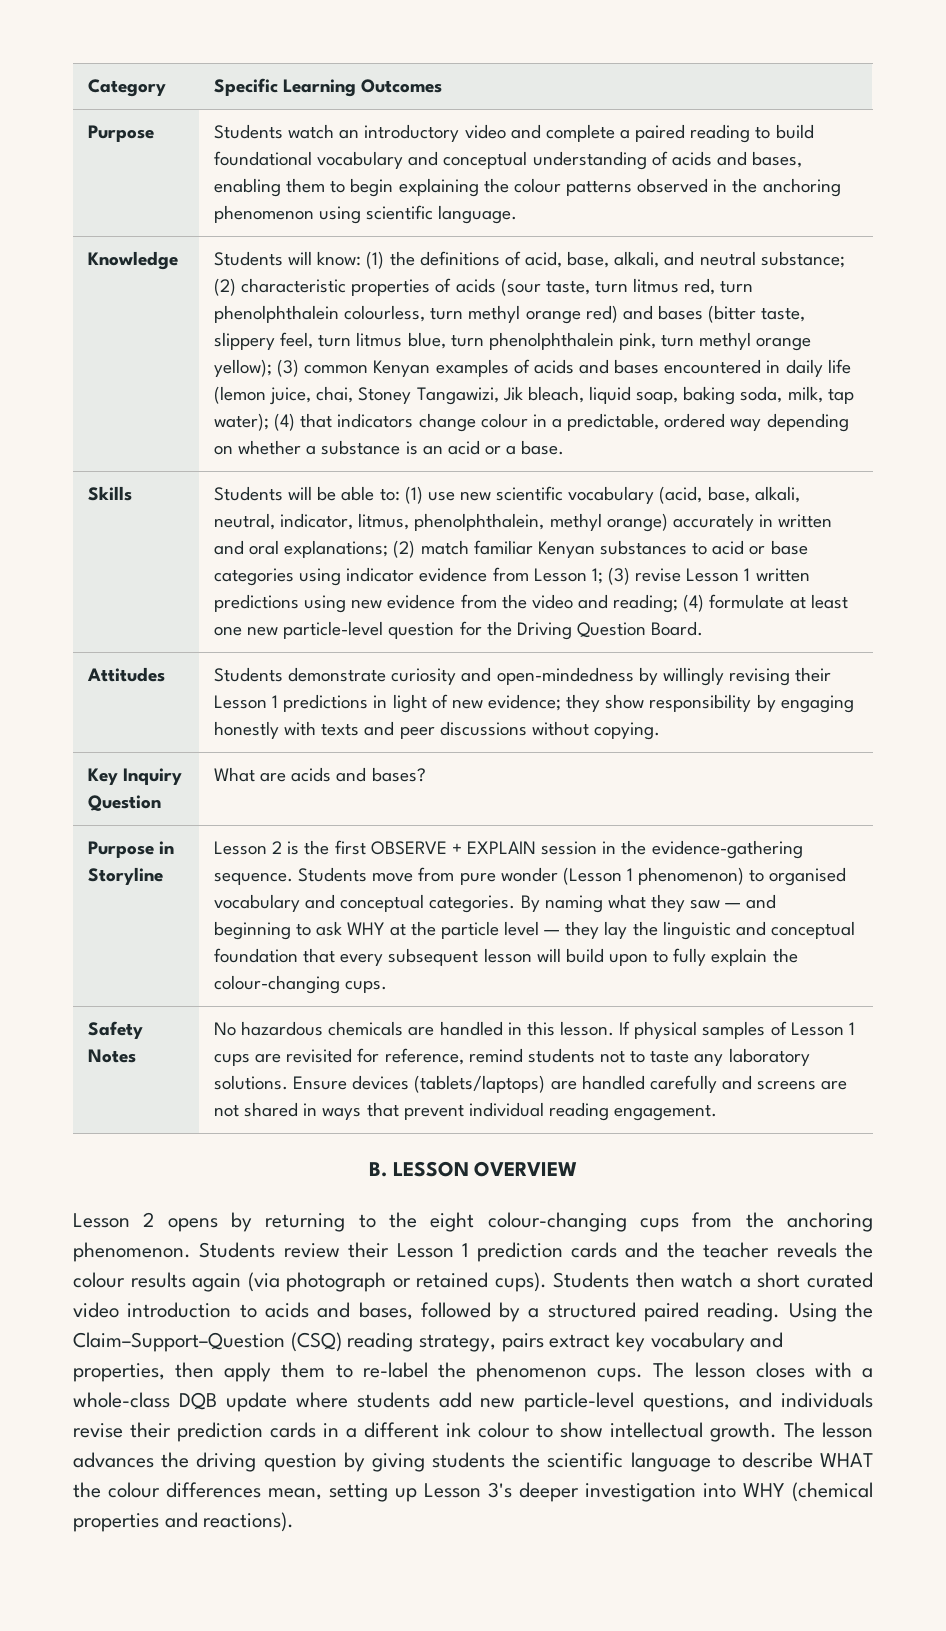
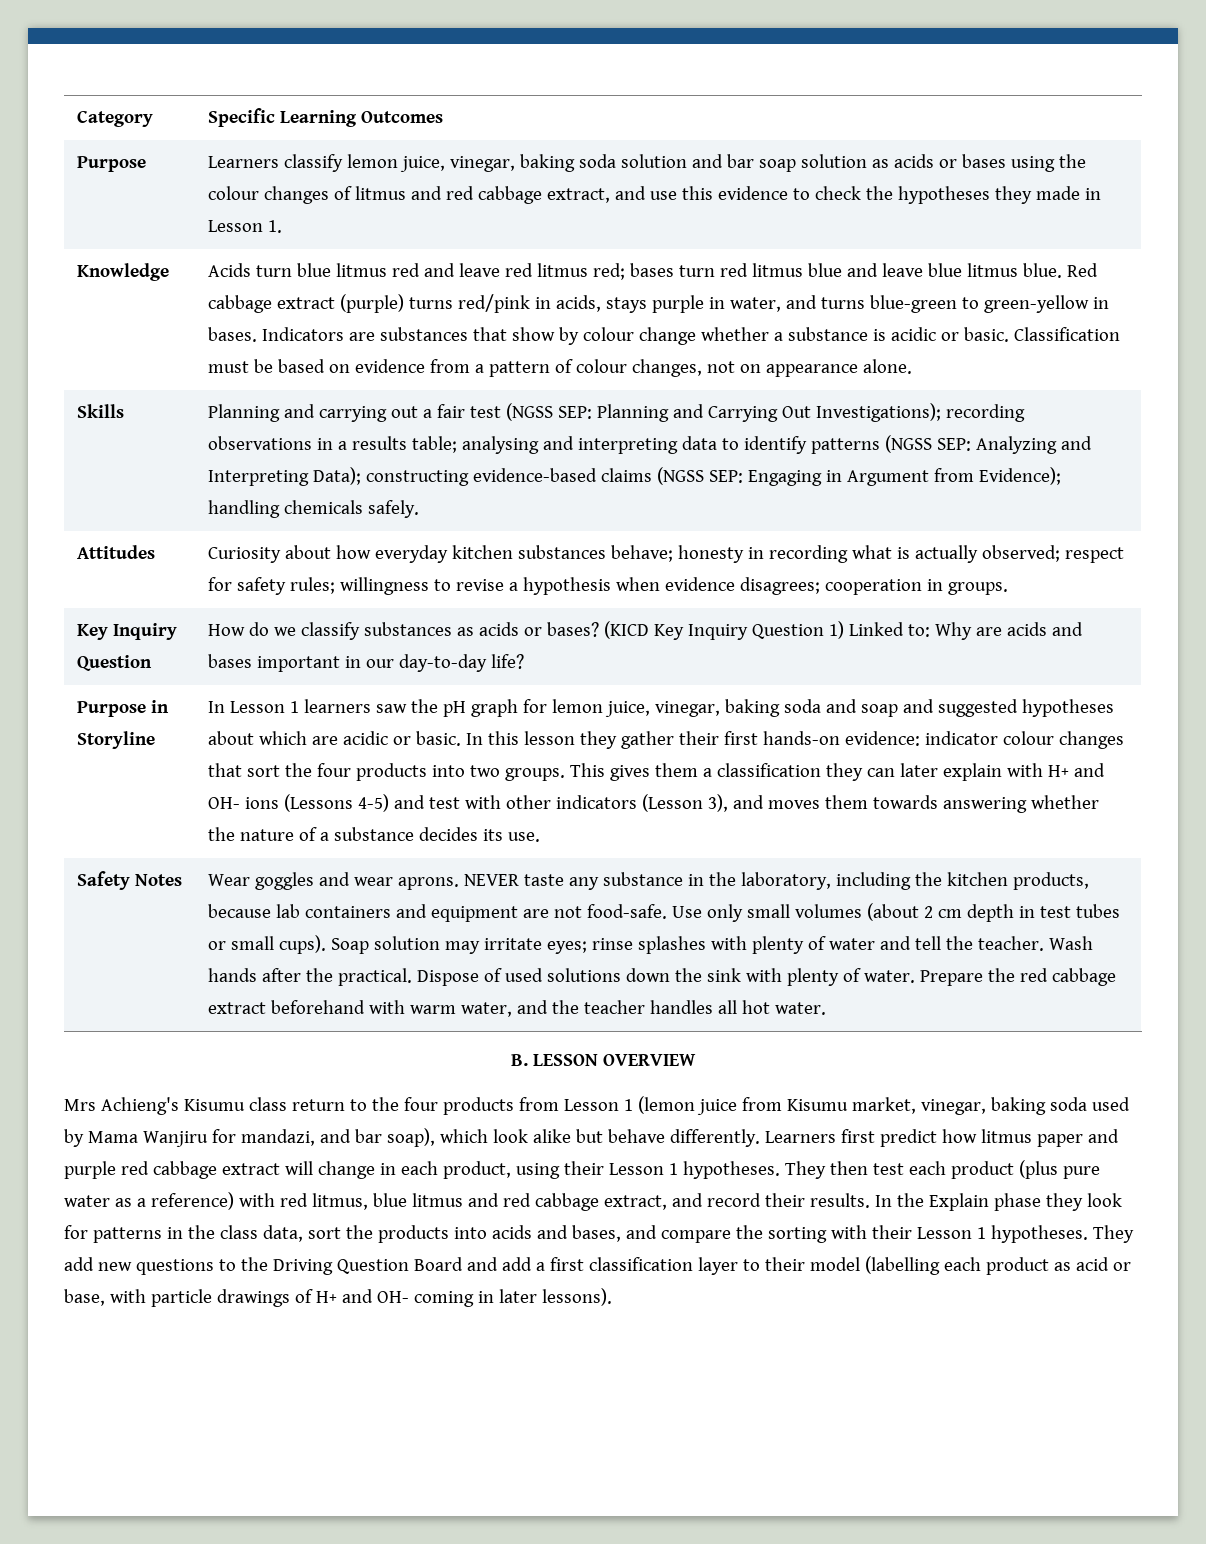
- Purpose | Students watch an introductory video and complete a paired reading to build foundational vocabulary and conceptual understanding of acids and bases, enabling them to begin explaining the colour patterns observed in the anchoring phenomenon using scientific language.
- Knowledge | Students will know: (1) the definitions of acid, base, alkali, and neutral substance; (2) characteristic properties of acids (sour taste, turn litmus red, turn phenolphthalein colourless, turn methyl orange red) and bases (bitter taste, slippery feel, turn litmus blue, turn phenolphthalein pink, turn methyl orange yellow); (3) common Kenyan examples of acids and bases encountered in daily life (lemon juice, chai, Stoney Tangawizi, Jik bleach, liquid soap, baking soda, milk, tap water); (4) that indicators change colour in a predictable, ordered way depending on whether a substance is an acid or a base.
- Skills | Students will be able to: (1) use new scientific vocabulary (acid, base, alkali, neutral, indicator, litmus, phenolphthalein, methyl orange) accurately in written and oral explanations; (2) match familiar Kenyan substances to acid or base categories using indicator evidence from Lesson 1; (3) revise Lesson 1 written predictions using new evidence from the video and reading; (4) formulate at least one new particle-level question for the Driving Question Board.
- Attitudes | Students demonstrate curiosity and open-mindedness by willingly revising their Lesson 1 predictions in light of new evidence; they show responsibility by engaging honestly with texts and peer discussions without copying.
- Key Inquiry Question | What are acids and bases?
- Purpose in Storyline | Lesson 2 is the first OBSERVE + EXPLAIN session in the evidence-gathering sequence. Students move from pure wonder (Lesson 1 phenomenon) to organised vocabulary and conceptual categories. By naming what they saw — and beginning to ask WHY at the particle level — they lay the linguistic and conceptual foundation that every subsequent lesson will build upon to fully explain the colour-changing cups.
- Safety Notes | No hazardous chemicals are handled in this lesson. If physical samples of Lesson 1 cups are revisited for reference, remind students not to taste any laboratory solutions. Ensure devices (tablets/laptops) are handled carefully and screens are not shared in ways that prevent individual reading engagement.
+ Purpose | Learners classify lemon juice, vinegar, baking soda solution and bar soap solution as acids or bases using the colour changes of litmus and red cabbage extract, and use this evidence to check the hypotheses they made in Lesson 1.
+ Knowledge | Acids turn blue litmus red and leave red litmus red; bases turn red litmus blue and leave blue litmus blue. Red cabbage extract (purple) turns red/pink in acids, stays purple in water, and turns blue-green to green-yellow in bases. Indicators are substances that show by colour change whether a substance is acidic or basic. Classification must be based on evidence from a pattern of colour changes, not on appearance alone.
+ Skills | Planning and carrying out a fair test (NGSS SEP: Planning and Carrying Out Investigations); recording observations in a results table; analysing and interpreting data to identify patterns (NGSS SEP: Analyzing and Interpreting Data); constructing evidence-based claims (NGSS SEP: Engaging in Argument from Evidence); handling chemicals safely.
+ Attitudes | Curiosity about how everyday kitchen substances behave; honesty in recording what is actually observed; respect for safety rules; willingness to revise a hypothesis when evidence disagrees; cooperation in groups.
+ Key Inquiry Question | How do we classify substances as acids or bases? (KICD Key Inquiry Question 1) Linked to: Why are acids and bases important in our day-to-day life?
+ Purpose in Storyline | In Lesson 1 learners saw the pH graph for lemon juice, vinegar, baking soda and soap and suggested hypotheses about which are acidic or basic. In this lesson they gather their first hands-on evidence: indicator colour changes that sort the four products into two groups. This gives them a classification they can later explain with H+ and OH- ions (Lessons 4-5) and test with other indicators (Lesson 3), and moves them towards answering whether the nature of a substance decides its use.
+ Safety Notes | Wear goggles and wear aprons. NEVER taste any substance in the laboratory, including the kitchen products, because lab containers and equipment are not food-safe. Use only small volumes (about 2 cm depth in test tubes or small cups). Soap solution may irritate eyes; rinse splashes with plenty of water and tell the teacher. Wash hands after the practical. Dispose of used solutions down the sink with plenty of water. Prepare the red cabbage extract beforehand with warm water, and the teacher handles all hot water.
  B. LESSON OVERVIEW
- Lesson 2 opens by returning to the eight colour-changing cups from the anchoring phenomenon. Students review their Lesson 1 prediction cards and the teacher reveals the colour results again (via photograph or retained cups). Students then watch a short curated video introduction to acids and bases, followed by a structured paired reading. Using the Claim–Support–Question (CSQ) reading strategy, pairs extract key vocabulary and properties, then apply them to re-label the phenomenon cups. The lesson closes with a whole-class DQB update where students add new particle-level questions, and individuals revise their prediction cards in a different ink colour to show intellectual growth. The lesson advances the driving question by giving students the scientific language to describe WHAT the colour differences mean, setting up Lesson 3's deeper investigation into WHY (chemical properties and reactions).
+ Mrs Achieng's Kisumu class return to the four products from Lesson 1 (lemon juice from Kisumu market, vinegar, baking soda used by Mama Wanjiru for mandazi, and bar soap), which look alike but behave differently. Learners first predict how litmus paper and purple red cabbage extract will change in each product, using their Lesson 1 hypotheses. They then test each product (plus pure water as a reference) with red litmus, blue litmus and red cabbage extract, and record their results. In the Explain phase they look for patterns in the class data, sort the products into acids and bases, and compare the sorting with their Lesson 1 hypotheses. They add new questions to the Driving Question Board and add a first classification layer to their model (labelling each product as acid or base, with particle drawings of H+ and OH- coming in later lessons).

